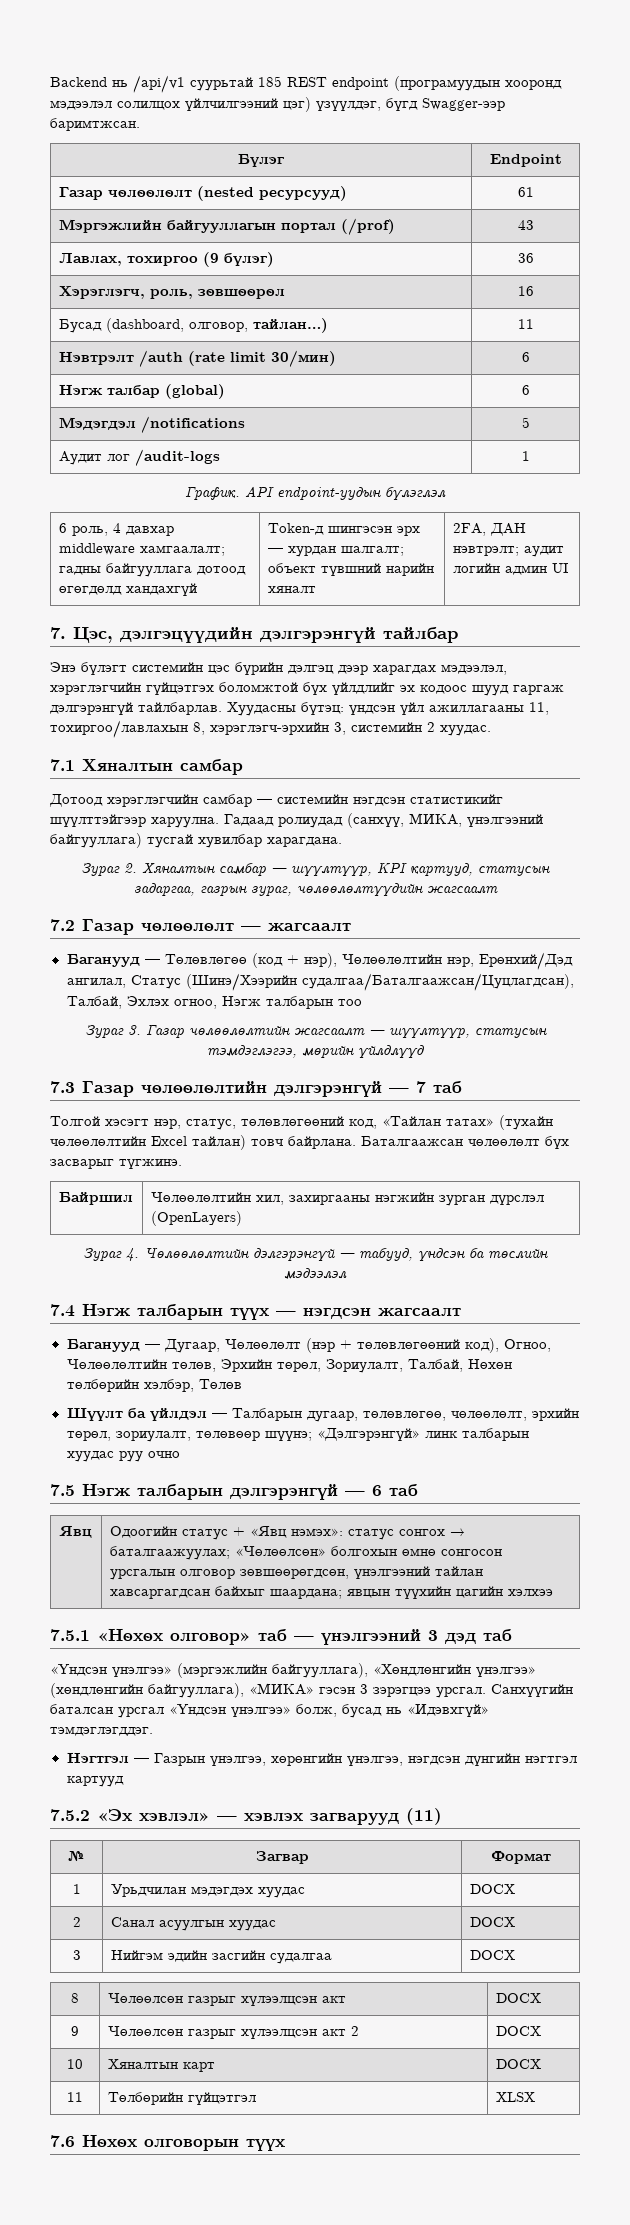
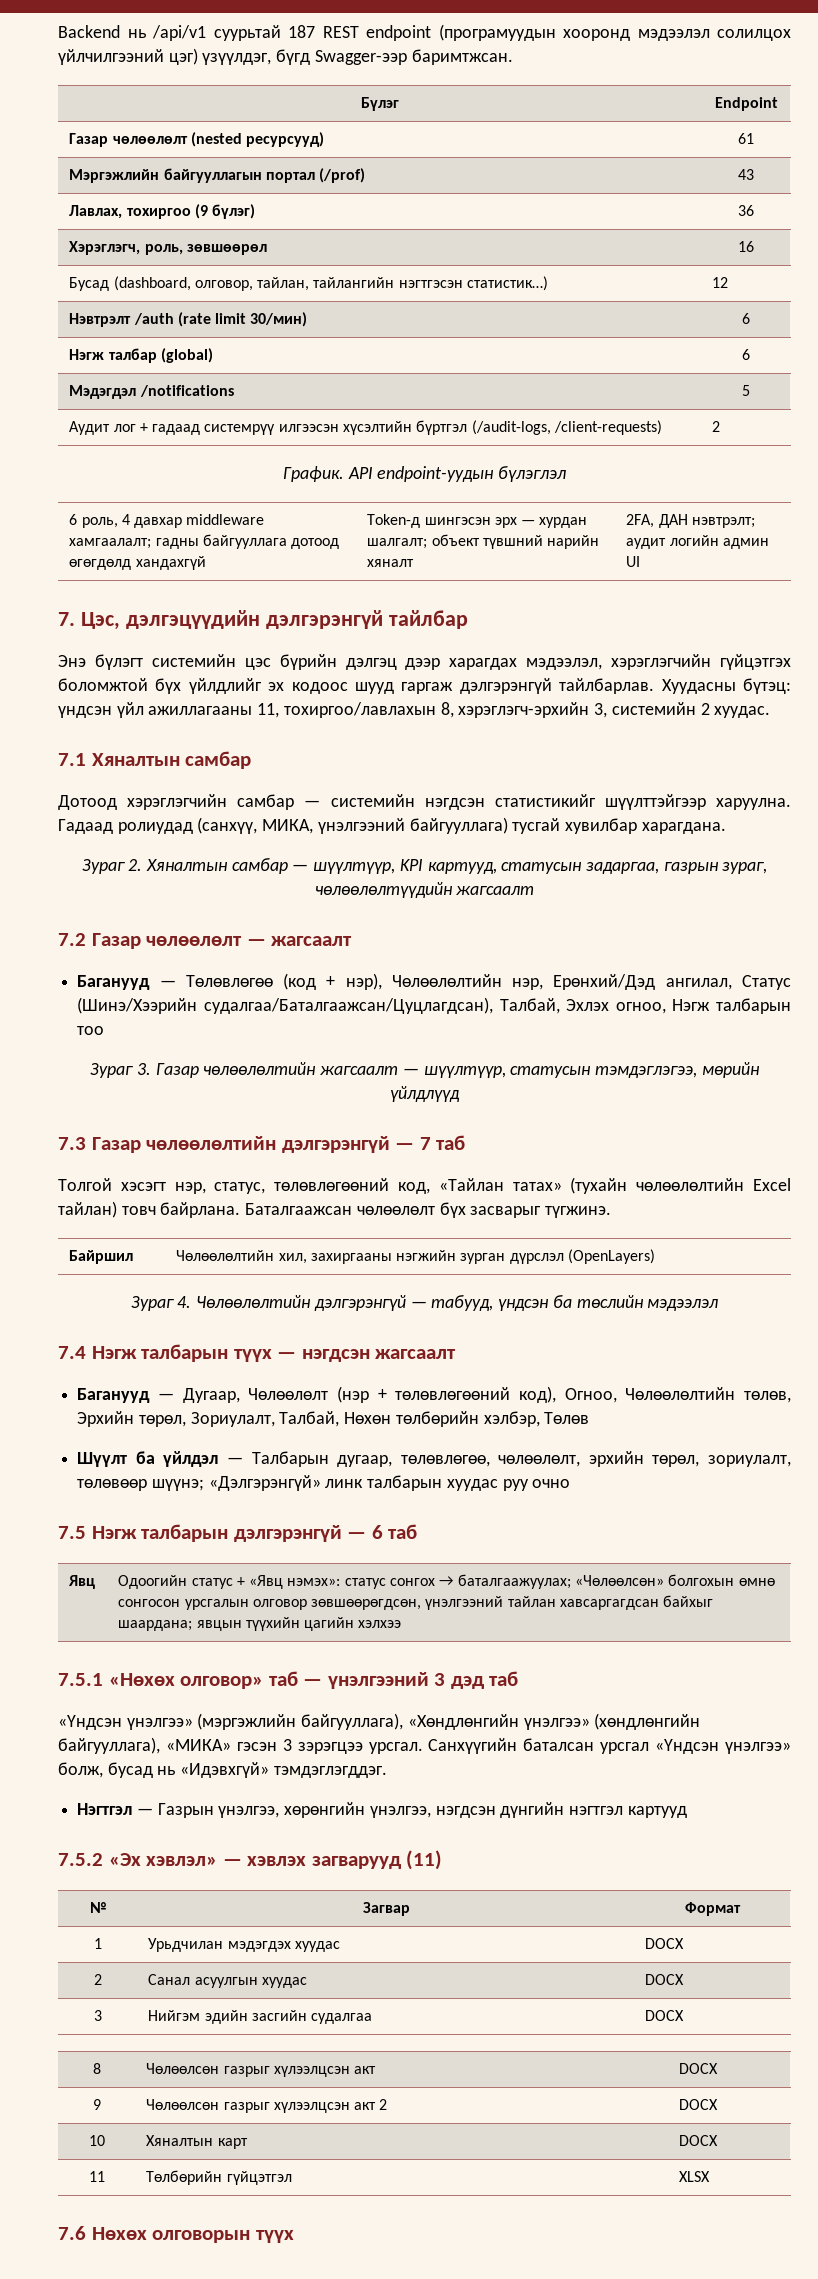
- Backend нь /api/v1 суурьтай 185 REST endpoint (програмуудын хооронд мэдээлэл солилцох үйлчилгээний цэг) үзүүлдэг, бүгд Swagger-ээр баримтжсан.
+ Backend нь /api/v1 суурьтай 187 REST endpoint (програмуудын хооронд мэдээлэл солилцох үйлчилгээний цэг) үзүүлдэг, бүгд Swagger-ээр баримтжсан.
- Бусад (dashboard, олговор, тайлан…) | 11
+ Бусад (dashboard, олговор, тайлан, тайлангийн нэгтгэсэн статистик…) | 12
- Аудит лог /audit-logs | 1
+ Аудит лог + гадаад системрүү илгээсэн хүсэлтийн бүртгэл (/audit-logs, /client-requests) | 2

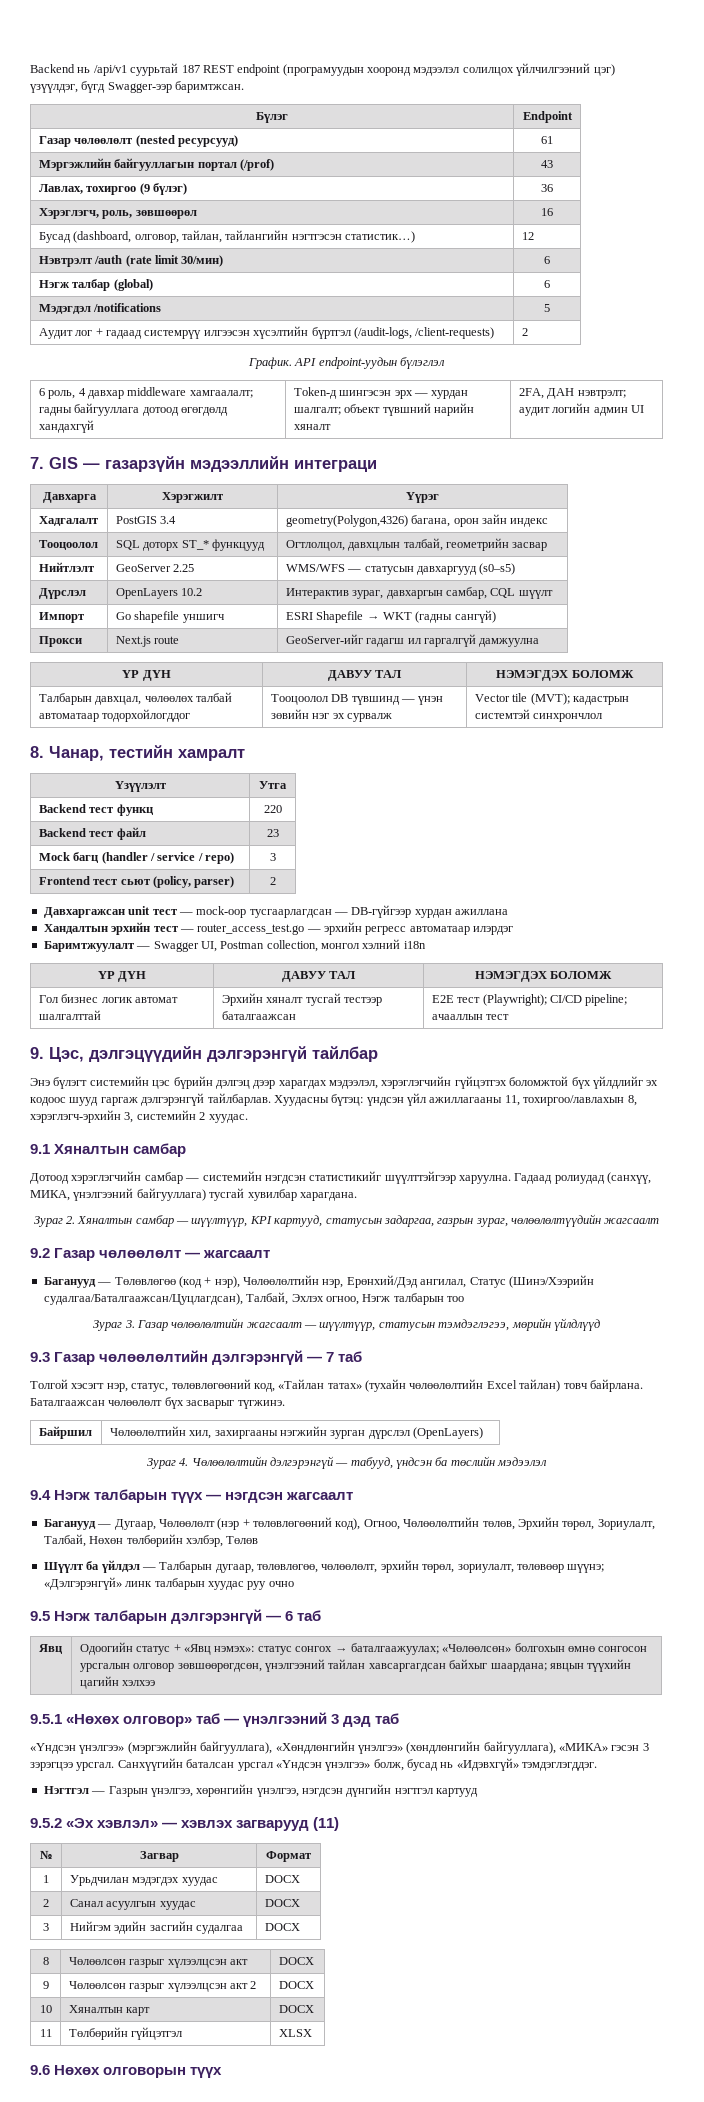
- 7. Цэс, дэлгэцүүдийн дэлгэрэнгүй тайлбар
+ 7. GIS — газарзүйн мэдээллийн интеграци
+ Давхарга | Хэрэгжилт | Үүрэг
+ Хадгалалт | PostGIS 3.4 | geometry(Polygon,4326) багана, орон зайн индекс
+ Тооцоолол | SQL доторх ST_* функцууд | Огтлолцол, давхцлын талбай, геометрийн засвар
+ Нийтлэлт | GeoServer 2.25 | WMS/WFS — статусын давхаргууд (s0–s5)
+ Дүрслэл | OpenLayers 10.2 | Интерактив зураг, давхаргын самбар, CQL шүүлт
+ Импорт | Go shapefile уншигч | ESRI Shapefile → WKT (гадны сангүй)
+ Прокси | Next.js route | GeoServer-ийг гадагш ил гаргалгүй дамжуулна
+ ҮР ДҮН | ДАВУУ ТАЛ | НЭМЭГДЭХ БОЛОМЖ
+ Талбарын давхцал, чөлөөлөх талбай автоматаар тодорхойлогддог | Тооцоолол DB түвшинд — үнэн зөвийн нэг эх сурвалж | Vector tile (MVT); кадастрын системтэй синхрончлол
+ 8. Чанар, тестийн хамралт
+ Үзүүлэлт | Утга
+ Backend тест функц | 220
+ Backend тест файл | 23
+ Mock багц (handler / service / repo) | 3
+ Frontend тест сьют (policy, parser) | 2
+ Давхаргажсан unit тест — mock-оор тусгаарлагдсан — DB-гүйгээр хурдан ажиллана
+ Хандалтын эрхийн тест — router_access_test.go — эрхийн регресс автоматаар илэрдэг
+ Баримтжуулалт — Swagger UI, Postman collection, монгол хэлний i18n
+ ҮР ДҮН | ДАВУУ ТАЛ | НЭМЭГДЭХ БОЛОМЖ
+ Гол бизнес логик автомат шалгалттай | Эрхийн хяналт тусгай тестээр баталгаажсан | E2E тест (Playwright); CI/CD pipeline; ачааллын тест
+ 9. Цэс, дэлгэцүүдийн дэлгэрэнгүй тайлбар
- 7.1 Хяналтын самбар
+ 9.1 Хяналтын самбар
- 7.2 Газар чөлөөлөлт — жагсаалт
+ 9.2 Газар чөлөөлөлт — жагсаалт
- 7.3 Газар чөлөөлөлтийн дэлгэрэнгүй — 7 таб
+ 9.3 Газар чөлөөлөлтийн дэлгэрэнгүй — 7 таб
- 7.4 Нэгж талбарын түүх — нэгдсэн жагсаалт
+ 9.4 Нэгж талбарын түүх — нэгдсэн жагсаалт
- 7.5 Нэгж талбарын дэлгэрэнгүй — 6 таб
+ 9.5 Нэгж талбарын дэлгэрэнгүй — 6 таб
- 7.5.1 «Нөхөх олговор» таб — үнэлгээний 3 дэд таб
+ 9.5.1 «Нөхөх олговор» таб — үнэлгээний 3 дэд таб
- 7.5.2 «Эх хэвлэл» — хэвлэх загварууд (11)
+ 9.5.2 «Эх хэвлэл» — хэвлэх загварууд (11)
- 7.6 Нөхөх олговорын түүх
+ 9.6 Нөхөх олговорын түүх

